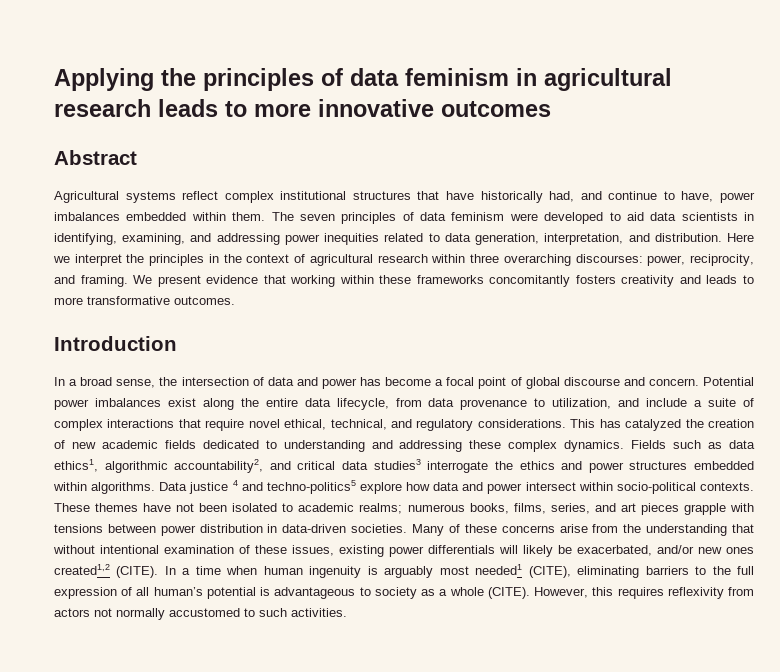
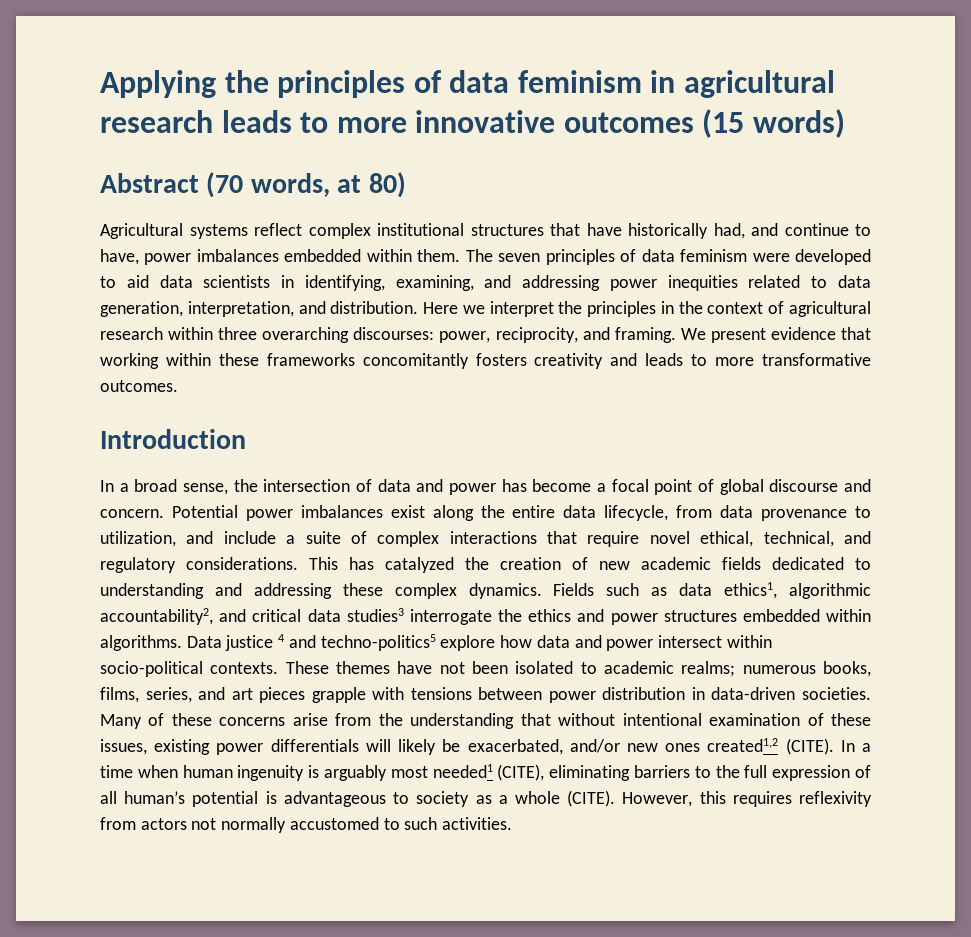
- Applying the principles of data feminism in agricultural research leads to more innovative outcomes
+ Applying the principles of data feminism in agricultural research leads to more innovative outcomes (15 words)
- Abstract
+ Abstract (70 words, at 80)

